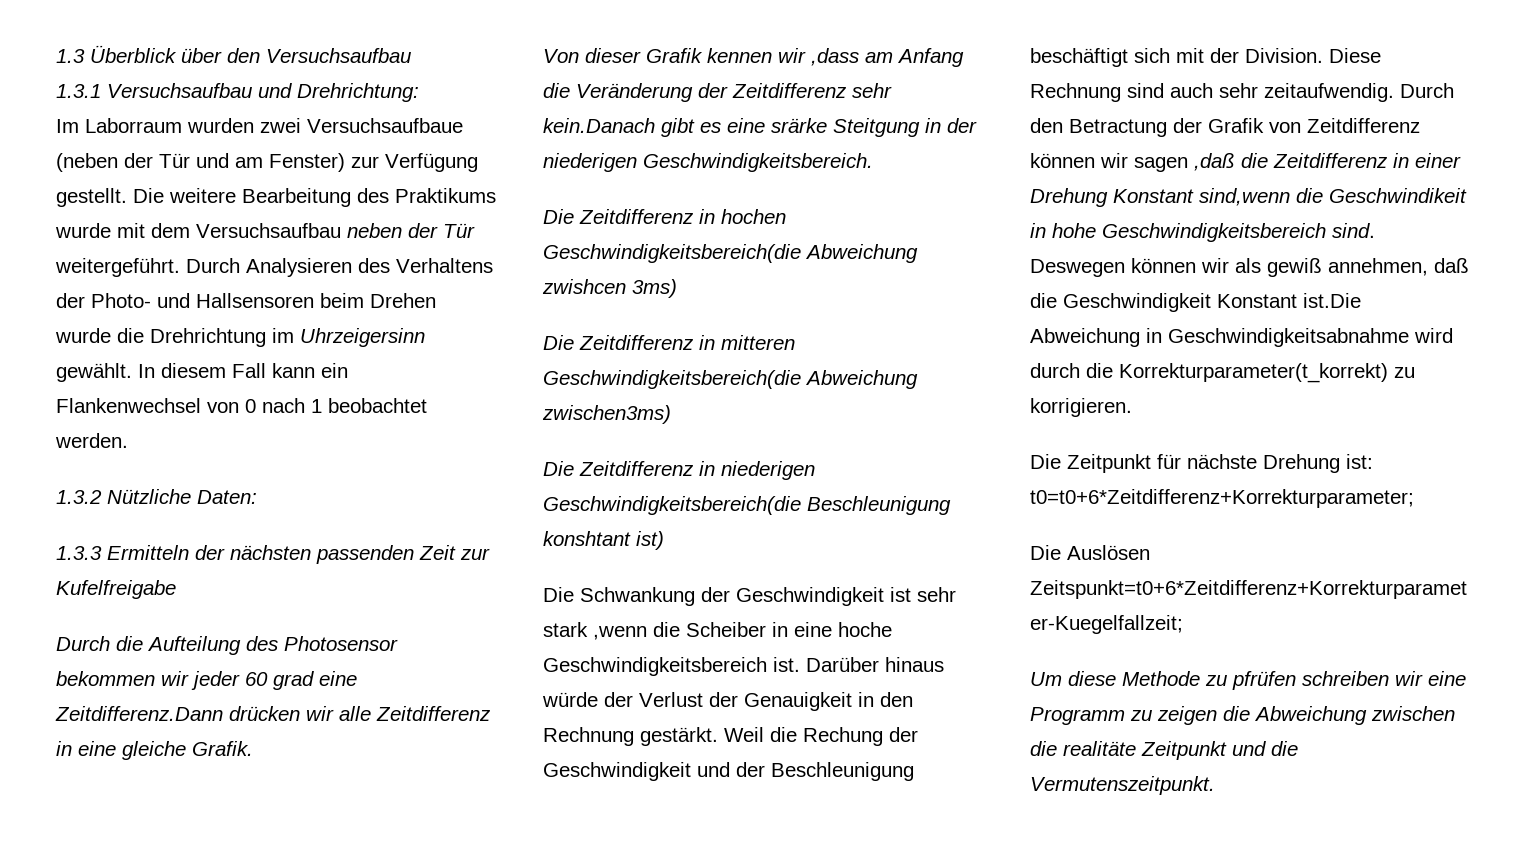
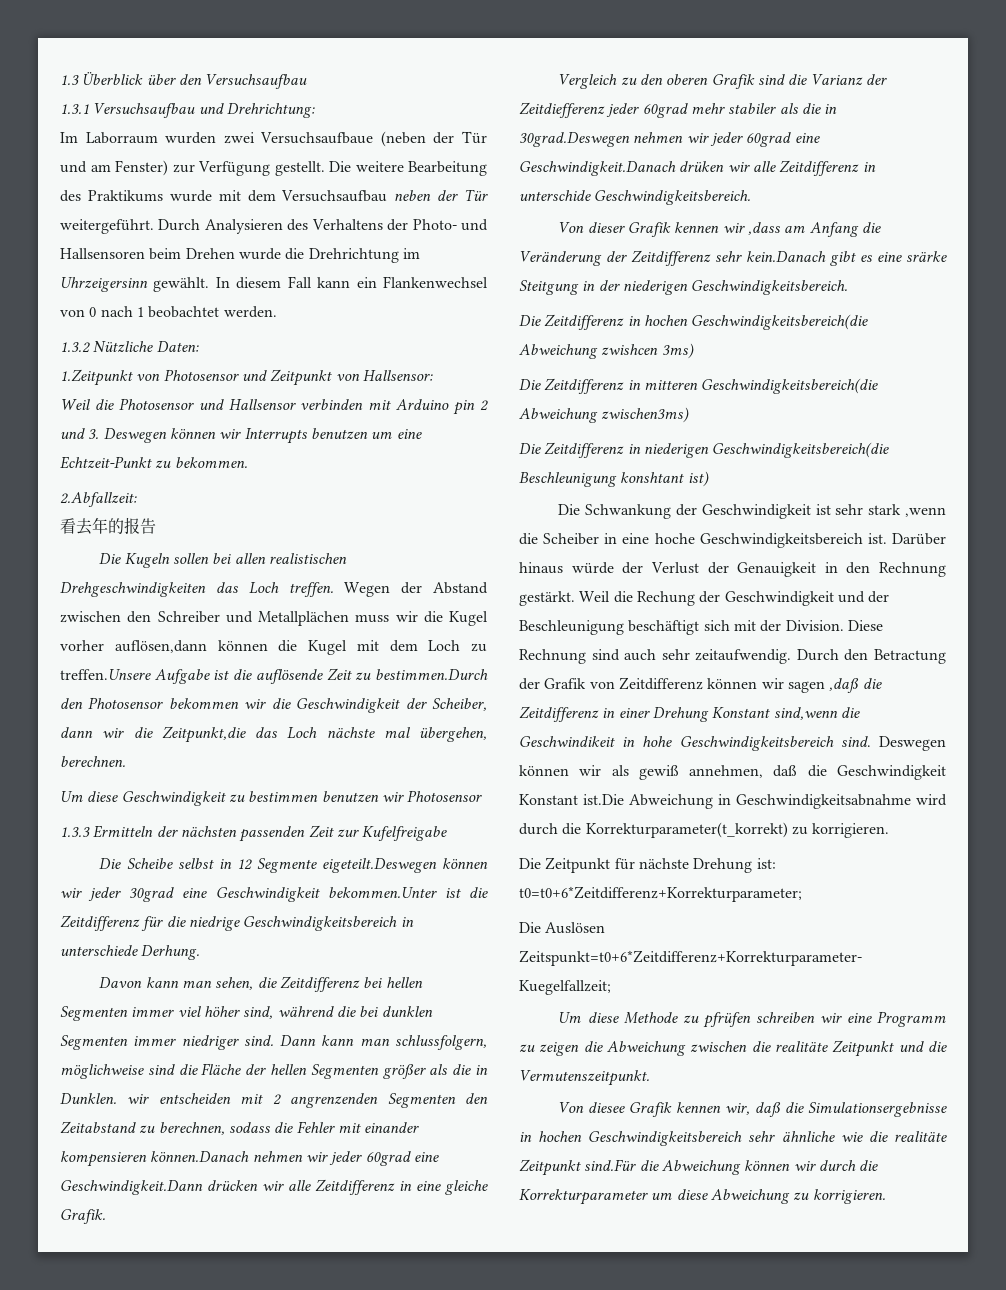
+ 1.Zeitpunkt von Photosensor und Zeitpunkt von Hallsensor:
+ Weil die Photosensor und Hallsensor verbinden mit Arduino pin 2 und 3. Deswegen können wir Interrupts benutzen um eine Echtzeit-Punkt zu bekommen.
+ 2.Abfallzeit:
+ 看去年的报告
+ Die Kugeln sollen bei allen realistischen Drehgeschwindigkeiten das Loch treffen. Wegen der Abstand zwischen den Schreiber und Metallplächen muss wir die Kugel vorher auflösen,dann können die Kugel mit dem Loch zu treffen.Unsere Aufgabe ist die auflösende Zeit zu bestimmen.Durch den Photosensor bekommen wir die Geschwindigkeit der Scheiber, dann wir die Zeitpunkt,die das Loch nächste mal übergehen, berechnen.
+ Um diese Geschwindigkeit zu bestimmen benutzen wir Photosensor
- Durch die Aufteilung des Photosensor bekommen wir jeder 60 grad eine Zeitdifferenz.Dann drücken wir alle Zeitdifferenz in eine gleiche Grafik.
+ Die Scheibe selbst in 12 Segmente eigeteilt.Deswegen können wir jeder 30grad eine Geschwindigkeit bekommen.Unter ist die Zeitdifferenz für die niedrige Geschwindigkeitsbereich in unterschiede Derhung.
+ Davon kann man sehen, die Zeitdifferenz bei hellen Segmenten immer viel höher sind, während die bei dunklen Segmenten immer niedriger sind. Dann kann man schlussfolgern, möglichweise sind die Fläche der hellen Segmenten größer als die in Dunklen. wir entscheiden mit 2 angrenzenden Segmenten den Zeitabstand zu berechnen, sodass die Fehler mit einander kompensieren können.Danach nehmen wir jeder 60grad eine Geschwindigkeit.Dann drücken wir alle Zeitdifferenz in eine gleiche Grafik.
+ Vergleich zu den oberen Grafik sind die Varianz der Zeitdiefferenz jeder 60grad mehr stabiler als die in 30grad.Deswegen nehmen wir jeder 60grad eine Geschwindigkeit.Danach drüken wir alle Zeitdifferenz in unterschide Geschwindigkeitsbereich.
+ Von diesee Grafik kennen wir, daß die Simulationsergebnisse in hochen Geschwindigkeitsbereich sehr ähnliche wie die realitäte Zeitpunkt sind.Für die Abweichung können wir durch die Korrekturparameter um diese Abweichung zu korrigieren.

